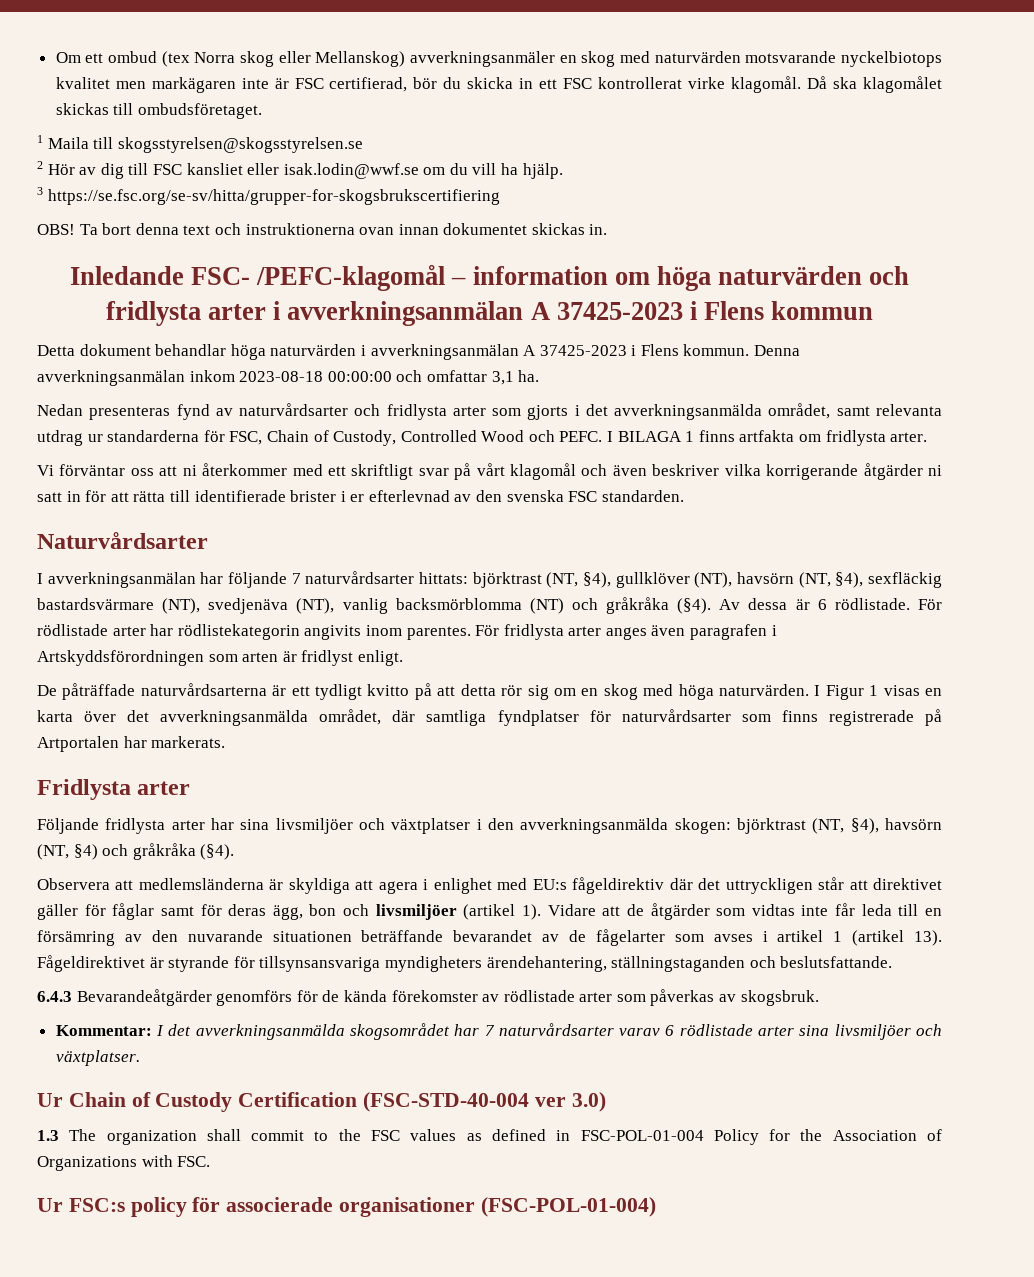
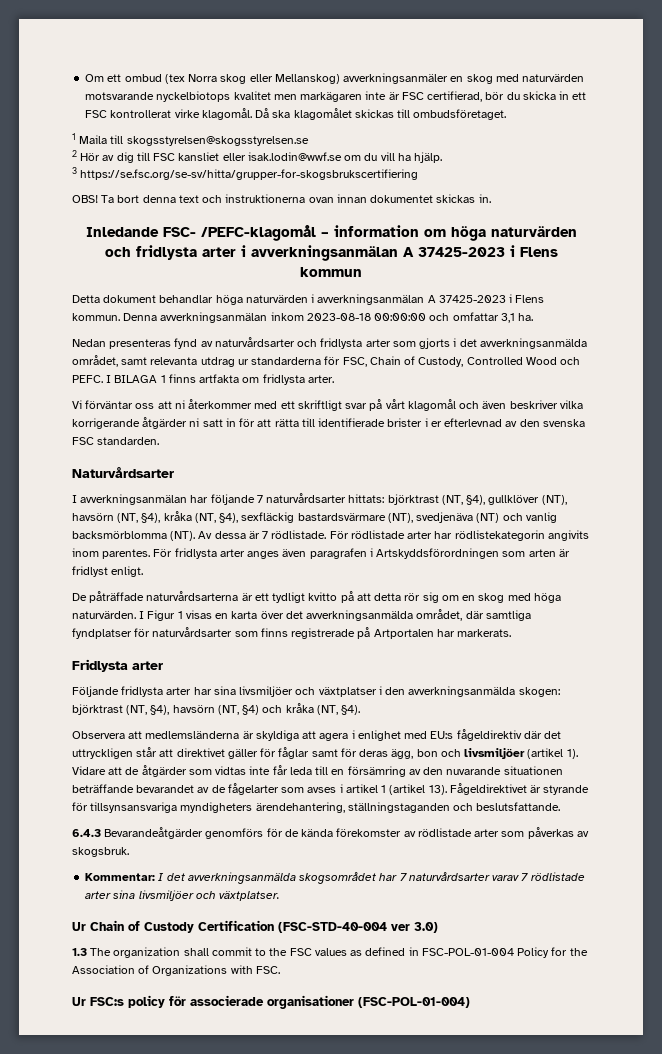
- I avverkningsanmälan har följande 7 naturvårdsarter hittats: björktrast (NT, §4), gullklöver (NT), havsörn (NT, §4), sexfläckig bastardsvärmare (NT), svedjenäva (NT), vanlig backsmörblomma (NT) och gråkråka (§4). Av dessa är 6 rödlistade.
+ I avverkningsanmälan har följande 7 naturvårdsarter hittats: björktrast (NT, §4), gullklöver (NT), havsörn (NT, §4), kråka (NT, §4), sexfläckig bastardsvärmare (NT), svedjenäva (NT) och vanlig backsmörblomma (NT). Av dessa är 7 rödlistade.
- Följande fridlysta arter har sina livsmiljöer och växtplatser i den avverkningsanmälda skogen: björktrast (NT, §4), havsörn (NT, §4) och gråkråka (§4).
+ Följande fridlysta arter har sina livsmiljöer och växtplatser i den avverkningsanmälda skogen: björktrast (NT, §4), havsörn (NT, §4) och kråka (NT, §4).
- Kommentar: I det avverkningsanmälda skogsområdet har 7 naturvårdsarter varav 6 rödlistade arter sina livsmiljöer och växtplatser.
+ Kommentar: I det avverkningsanmälda skogsområdet har 7 naturvårdsarter varav 7 rödlistade arter sina livsmiljöer och växtplatser.

